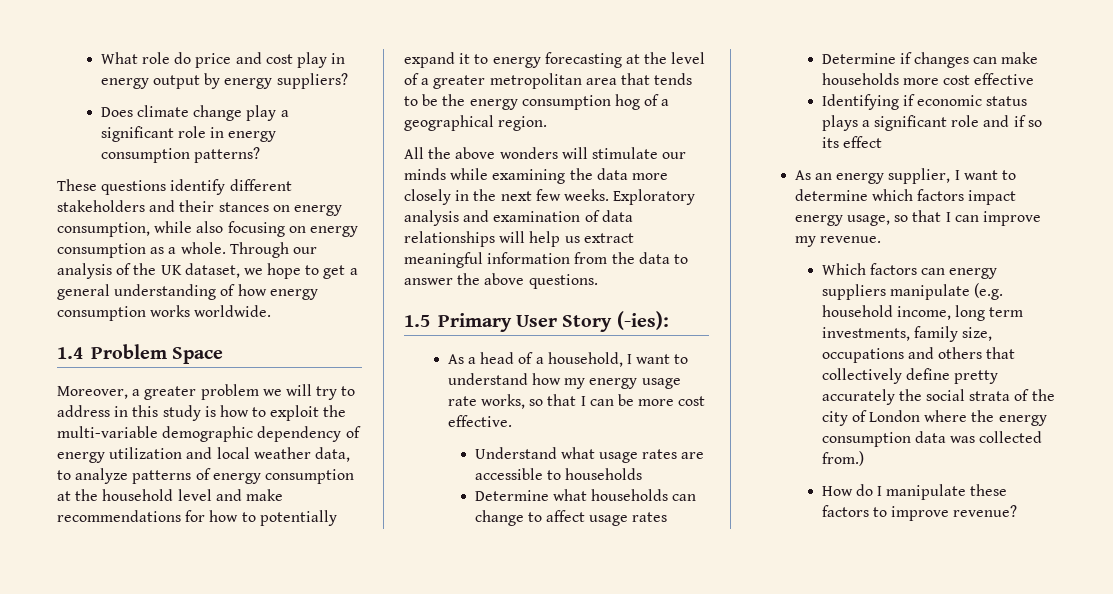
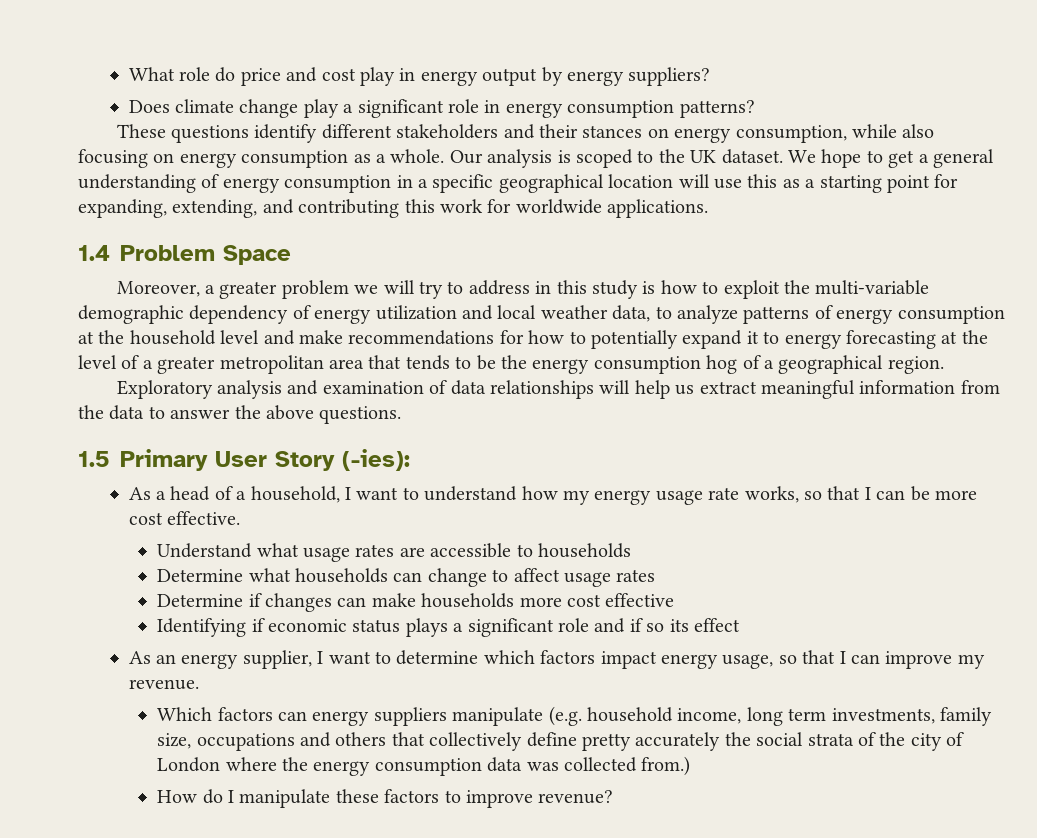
- Through our analysis of the UK dataset, we hope to get a general understanding of how energy consumption works worldwide.
+ Our analysis is scoped to the UK dataset. We hope to get a general understanding of energy consumption in a specific geographical location will use this as a starting point for expanding, extending, and contributing this work for worldwide applications.
- All the above wonders will stimulate our minds while examining the data more closely in the next few weeks.

